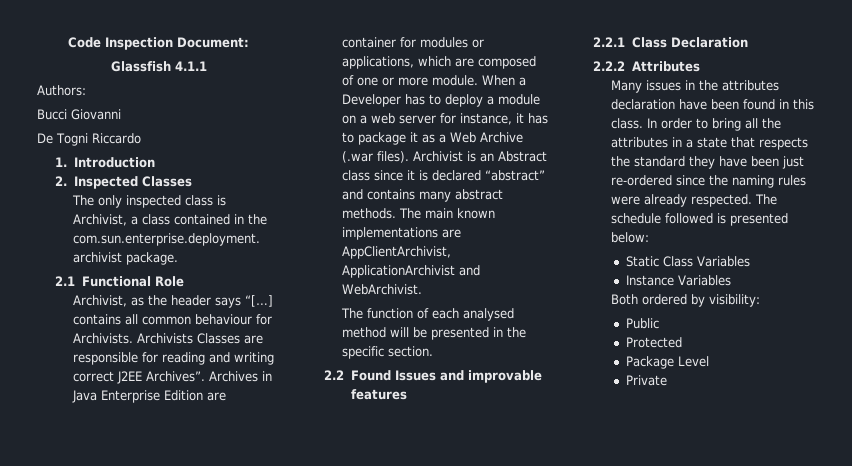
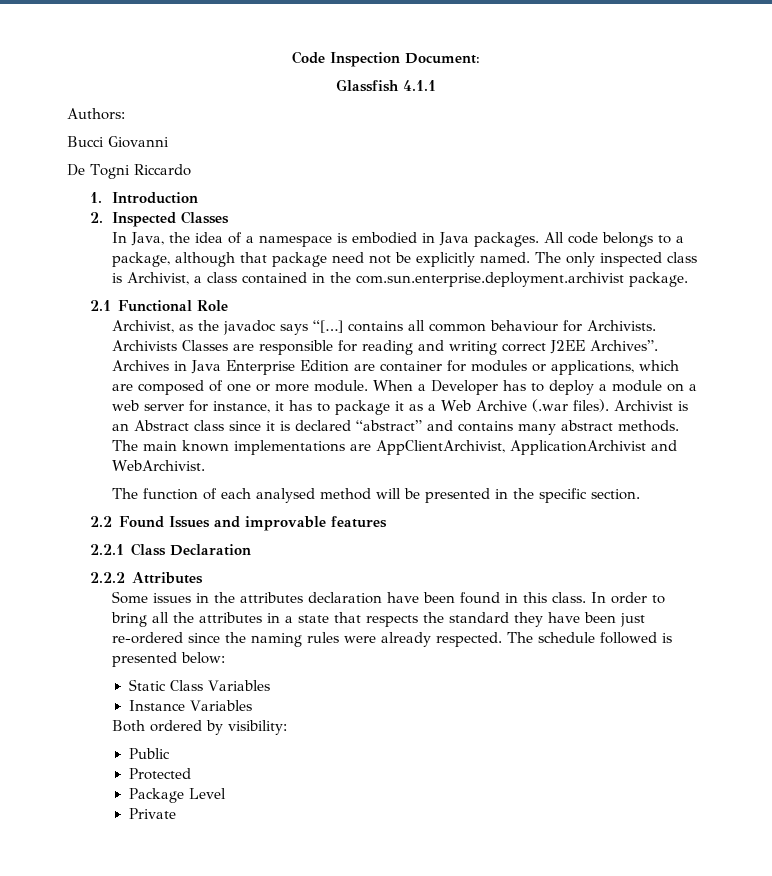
+ In Java, the idea of a namespace is embodied in Java packages. All code belongs to a package, although that package need not be explicitly named.
- Archivist, as the header says “[…] contains all common behaviour for Archivists.
+ Archivist, as the javadoc says “[…] contains all common behaviour for Archivists.
- Many issues in the attributes declaration have been found in this class.
+ Some issues in the attributes declaration have been found in this class.

